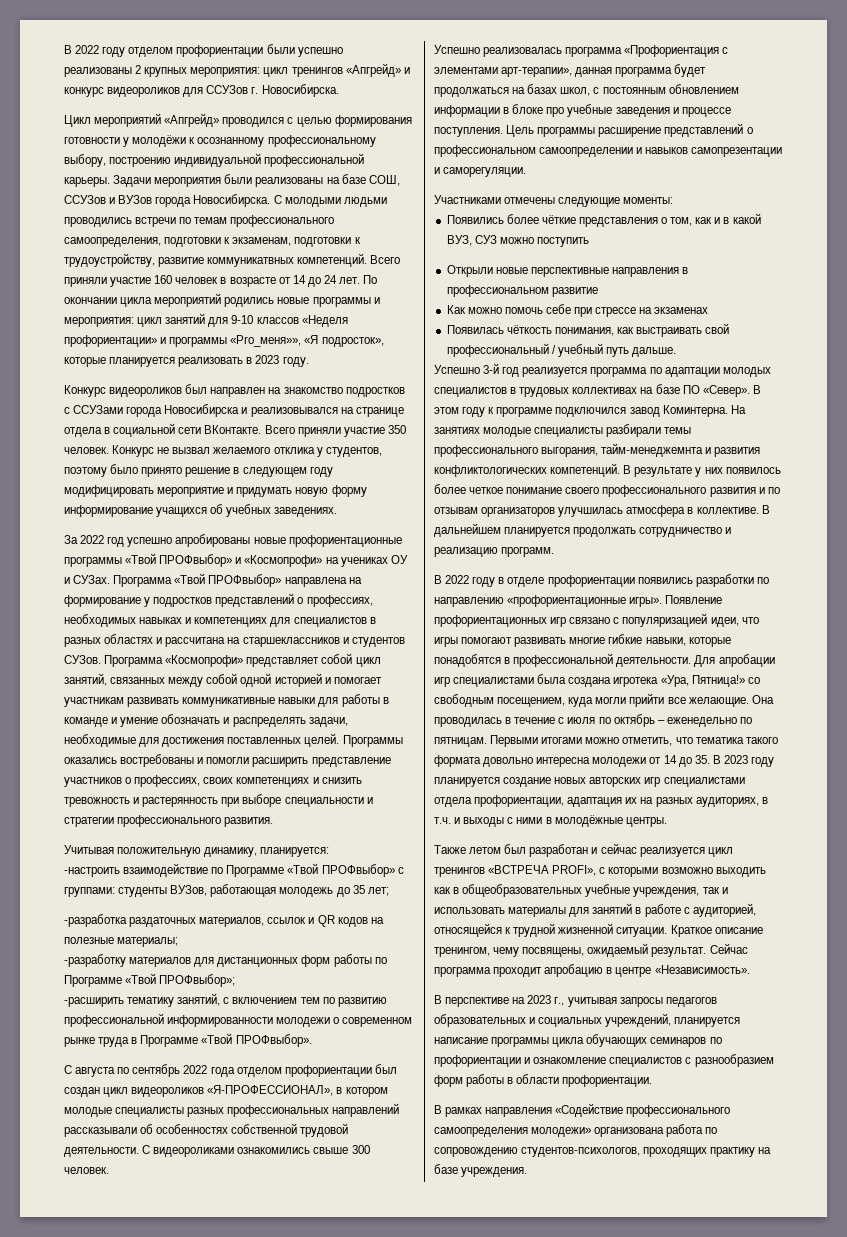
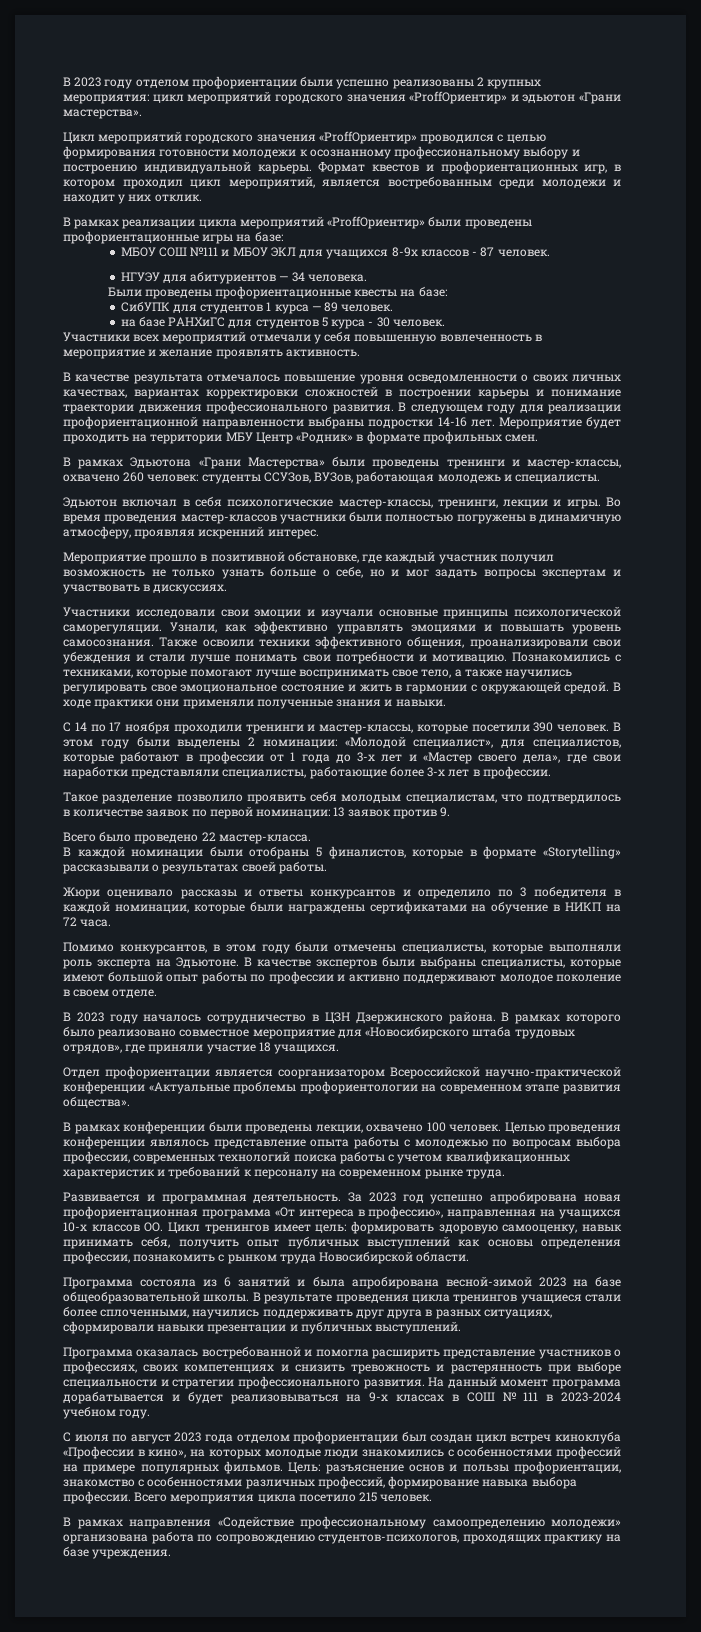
- В 2022 году отделом профориентации были успешно реализованы 2 крупных мероприятия: цикл тренингов «Апгрейд» и конкурс видеороликов для ССУЗов г. Новосибирска.
+ В 2023 году отделом профориентации были успешно реализованы 2 крупных мероприятия: цикл мероприятий городского значения «ProffОриентир» и эдьютон «Грани мастерства».
- Цикл мероприятий «Апгрейд» проводился с целью формирования готовности у молодёжи к осознанному профессиональному выбору, построению индивидуальной профессиональной карьеры. Задачи мероприятия были реализованы на базе СОШ, ССУЗов и ВУЗов города Новосибирска. С молодыми людьми проводились встречи по темам профессионального самоопределения, подготовки к экзаменам, подготовки к трудоустройству, развитие коммуникатвных компетенций. Всего приняли участие 160 человек в возрасте от 14 до 24 лет. По окончании цикла мероприятий родились новые программы и мероприятия: цикл занятий для 9-10 классов «Неделя профориентации» и программы «Pro_меня»», «Я подросток», которые планируется реализовать в 2023 году.
- Конкурс видеороликов был направлен на знакомство подростков с ССУЗами города Новосибирска и реализовывался на странице отдела в социальной сети ВКонтакте. Всего приняли участие 350 человек. Конкурс не вызвал желаемого отклика у студентов, поэтому было принято решение в следующем году модифицировать мероприятие и придумать новую форму информирование учащихся об учебных заведениях.
- За 2022 год успешно апробированы новые профориентационные программы «Твой ПРОФвыбор» и «Космопрофи» на учениках ОУ и СУЗах. Программа «Твой ПРОФвыбор» направлена на формирование у подростков представлений о профессиях, необходимых навыках и компетенциях для специалистов в разных областях и рассчитана на старшеклассников и студентов СУЗов. Программа «Космопрофи» представляет собой цикл занятий, связанных между собой одной историей и помогает участникам развивать коммуникативные навыки для работы в команде и умение обозначать и распределять задачи, необходимые для достижения поставленных целей. Программы оказались востребованы и помогли расширить представление участников о профессиях, своих компетенциях и снизить тревожность и растерянность при выборе специальности и стратегии профессионального развития.
- Учитывая положительную динамику, планируется:
- -настроить взаимодействие по Программе «Твой ПРОФвыбор» с группами: студенты ВУЗов, работающая молодежь до 35 лет;
- -разработка раздаточных материалов, ссылок и QR кодов на полезные материалы;
- -разработку материалов для дистанционных форм работы по Программе «Твой ПРОФвыбор»;
- -расширить тематику занятий, с включением тем по развитию профессиональной информированности молодежи о современном рынке труда в Программе «Твой ПРОФвыбор».
- С августа по сентябрь 2022 года отделом профориентации был создан цикл видеороликов «Я-ПРОФЕССИОНАЛ», в котором молодые специалисты разных профессиональных направлений рассказывали об особенностях собственной трудовой деятельности. С видеороликами ознакомились свыше 300 человек.
- Успешно реализовалась программа «Профориентация с элементами арт-терапии», данная программа будет продолжаться на базах школ, с постоянным обновлением информации в блоке про учебные заведения и процессе поступления. Цель программы расширение представлений о профессиональном самоопределении и навыков самопрезентации и саморегуляции.
- Участниками отмечены следующие моменты:
- Появились более чёткие представления о том, как и в какой ВУЗ, СУЗ можно поступить
- Открыли новые перспективные направления в профессиональном развитие
- Как можно помочь себе при стрессе на экзаменах
- Появилась чёткость понимания, как выстраивать свой профессиональный / учебный путь дальше.
- Успешно 3-й год реализуется программа по адаптации молодых специалистов в трудовых коллективах на базе ПО «Север». В этом году к программе подключился завод Коминтерна. На занятиях молодые специалисты разбирали темы профессионального выгорания, тайм-менеджемнта и развития конфликтологических компетенций. В результате у них появилось более четкое понимание своего профессионального развития и по отзывам организаторов улучшилась атмосфера в коллективе. В дальнейшем планируется продолжать сотрудничество и реализацию программ.
- В 2022 году в отделе профориентации появились разработки по направлению «профориентационные игры». Появление профориентационных игр связано с популяризацией идеи, что игры помогают развивать многие гибкие навыки, которые понадобятся в профессиональной деятельности. Для апробации игр специалистами была создана игротека «Ура, Пятница!» со свободным посещением, куда могли прийти все желающие. Она проводилась в течение с июля по октябрь – еженедельно по пятницам. Первыми итогами можно отметить, что тематика такого формата довольно интересна молодежи от 14 до 35. В 2023 году планируется создание новых авторских игр специалистами отдела профориентации, адаптация их на разных аудиториях, в т.ч. и выходы с ними в молодёжные центры.
- Также летом был разработан и сейчас реализуется цикл тренингов «ВСТРЕЧА PROFI», с которыми возможно выходить как в общеобразовательных учебные учреждения, так и использовать материалы для занятий в работе с аудиторией, относящейся к трудной жизненной ситуации. Краткое описание тренингом, чему посвящены, ожидаемый результат. Сейчас программа проходит апробацию в центре «Независимость».
- В перспективе на 2023 г., учитывая запросы педагогов образовательных и социальных учреждений, планируется написание программы цикла обучающих семинаров по профориентации и ознакомление специалистов с разнообразием форм работы в области профориентации.
+ Цикл мероприятий городского значения «ProffОриентир» проводился с целью формирования готовности молодежи к осознанному профессиональному выбору и построению индивидуальной карьеры. Формат квестов и профориентационных игр, в котором проходил цикл мероприятий, является востребованным среди молодежи и находит у них отклик.
+ В рамках реализации цикла мероприятий «ProffОриентир» были проведены профориентационные игры на базе:
+ МБОУ СОШ №111 и МБОУ ЭКЛ для учащихся 8-9х классов - 87 человек.
+ НГУЭУ для абитуриентов — 34 человека.
+ Были проведены профориентационные квесты на базе:
+ СибУПК для студентов 1 курса — 89 человек.
+ на базе РАНХиГС для студентов 5 курса - 30 человек.
+ Участники всех мероприятий отмечали у себя повышенную вовлеченность в мероприятие и желание проявлять активность.
+ В качестве результата отмечалось повышение уровня осведомленности о своих личных качествах, вариантах корректировки сложностей в построении карьеры и понимание траектории движения профессионального развития. В следующем году для реализации профориентационной направленности выбраны подростки 14-16 лет. Мероприятие будет проходить на территории МБУ Центр «Родник» в формате профильных смен.
+ В рамках Эдьютона «Грани Мастерства» были проведены тренинги и мастер-классы, охвачено 260 человек: студенты ССУЗов, ВУЗов, работающая молодежь и специалисты.
+ Эдьютон включал в себя психологические мастер-классы, тренинги, лекции и игры. Во время проведения мастер-классов участники были полностью погружены в динамичную атмосферу, проявляя искренний интерес.
+ Мероприятие прошло в позитивной обстановке, где каждый участник получил возможность не только узнать больше о себе, но и мог задать вопросы экспертам и участвовать в дискуссиях.
+ Участники исследовали свои эмоции и изучали основные принципы психологической саморегуляции. Узнали, как эффективно управлять эмоциями и повышать уровень самосознания. Также освоили техники эффективного общения, проанализировали свои убеждения и стали лучше понимать свои потребности и мотивацию. Познакомились с техниками, которые помогают лучше воспринимать свое тело, а также научились регулировать свое эмоциональное состояние и жить в гармонии с окружающей средой. В ходе практики они применяли полученные знания и навыки.
+ С 14 по 17 ноября проходили тренинги и мастер-классы, которые посетили 390 человек. В этом году были выделены 2 номинации: «Молодой специалист», для специалистов, которые работают в профессии от 1 года до 3-х лет и «Мастер своего дела», где свои наработки представляли специалисты, работающие более 3-х лет в профессии.
+ Такое разделение позволило проявить себя молодым специалистам, что подтвердилось в количестве заявок по первой номинации: 13 заявок против 9.
+ Всего было проведено 22 мастер-класса.
+ В каждой номинации были отобраны 5 финалистов, которые в формате «Storytelling» рассказывали о результатах своей работы.
+ Жюри оценивало рассказы и ответы конкурсантов и определило по 3 победителя в каждой номинации, которые были награждены сертификатами на обучение в НИКП на 72 часа.
+ Помимо конкурсантов, в этом году были отмечены специалисты, которые выполняли роль эксперта на Эдьютоне. В качестве экспертов были выбраны специалисты, которые имеют большой опыт работы по профессии и активно поддерживают молодое поколение в своем отделе.
+ В 2023 году началось сотрудничество в ЦЗН Дзержинского района. В рамках которого было реализовано совместное мероприятие для «Новосибирского штаба трудовых отрядов», где приняли участие 18 учащихся.
+ Отдел профориентации является соорганизатором Всероссийской научно-практической конференции «Актуальные проблемы профориентологии на современном этапе развития общества».
+ В рамках конференции были проведены лекции, охвачено 100 человек. Целью проведения конференции являлось представление опыта работы с молодежью по вопросам выбора профессии, современных технологий поиска работы с учетом квалификационных характеристик и требований к персоналу на современном рынке труда.
+ Развивается и программная деятельность. За 2023 год успешно апробирована новая профориентационная программа «От интереса в профессию», направленная на учащихся 10-х классов ОО. Цикл тренингов имеет цель: формировать здоровую самооценку, навык принимать себя, получить опыт публичных выступлений как основы определения профессии, познакомить с рынком труда Новосибирской области.
+ Программа состояла из 6 занятий и была апробирована весной-зимой 2023 на базе общеобразовательной школы. В результате проведения цикла тренингов учащиеся стали более сплоченными, научились поддерживать друг друга в разных ситуациях, сформировали навыки презентации и публичных выступлений.
+ Программа оказалась востребованной и помогла расширить представление участников о профессиях, своих компетенциях и снизить тревожность и растерянность при выборе специальности и стратегии профессионального развития. На данный момент программа дорабатывается и будет реализовываться на 9-х классах в СОШ № 111 в 2023-2024 учебном году.
+ С июля по август 2023 года отделом профориентации был создан цикл встреч киноклуба «Профессии в кино», на которых молодые люди знакомились с особенностями профессий на примере популярных фильмов. Цель: разъяснение основ и пользы профориентации, знакомство с особенностями различных профессий, формирование навыка выбора профессии. Всего мероприятия цикла посетило 215 человек.
- В рамках направления «Содействие профессионального самоопределения молодежи» организована работа по сопровождению студентов-психологов, проходящих практику на базе учреждения.
+ В рамках направления «Содействие профессиональному самоопределению молодежи» организована работа по сопровождению студентов-психологов, проходящих практику на базе учреждения.

